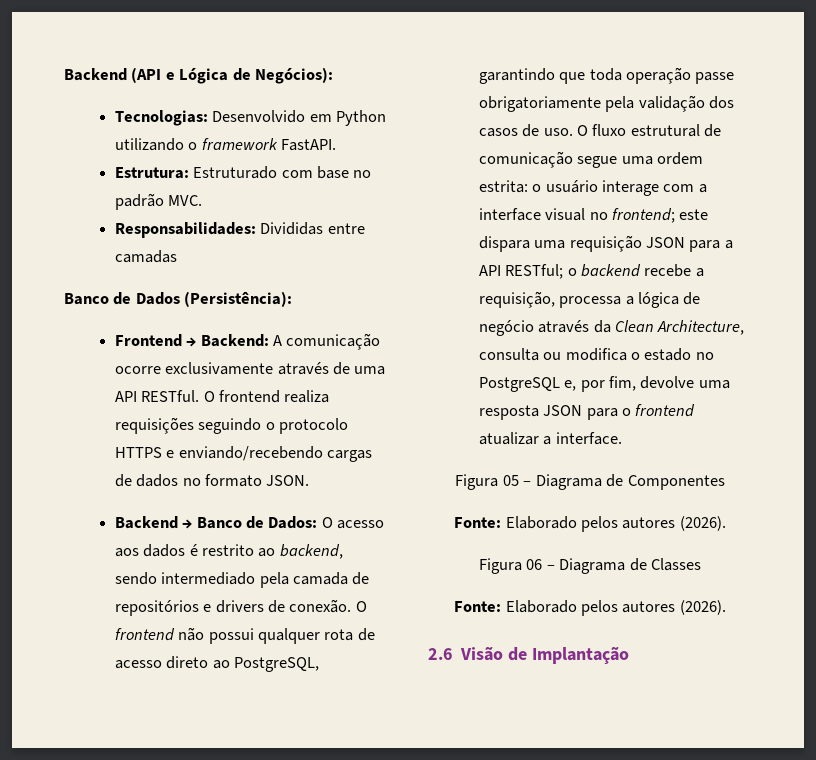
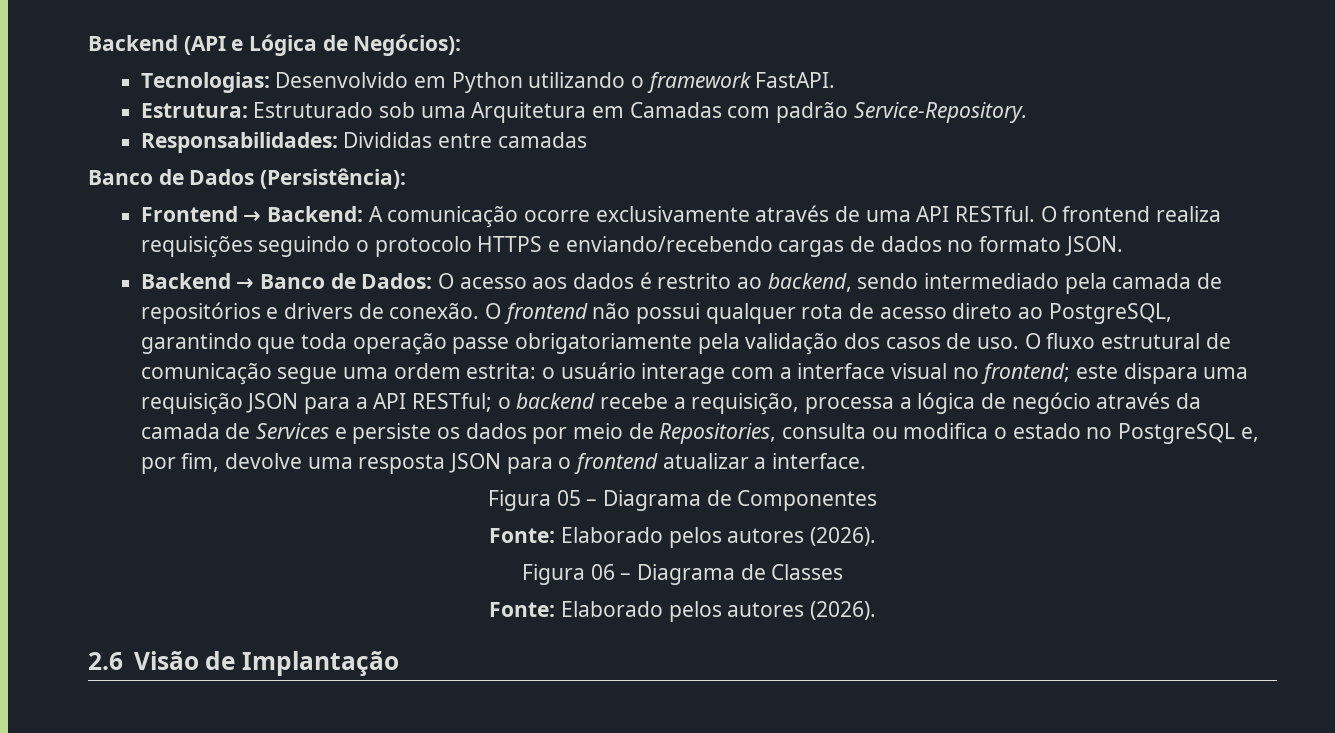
- Estrutura: Estruturado com base no padrão MVC.
+ Estrutura: Estruturado sob uma Arquitetura em Camadas com padrão Service-Repository.
- O fluxo estrutural de comunicação segue uma ordem estrita: o usuário interage com a interface visual no frontend; este dispara uma requisição JSON para a API RESTful; o backend recebe a requisição, processa a lógica de negócio através da Clean Architecture, consulta ou modifica o estado no PostgreSQL e, por fim, devolve uma resposta JSON para o frontend atualizar a interface.
+ O fluxo estrutural de comunicação segue uma ordem estrita: o usuário interage com a interface visual no frontend; este dispara uma requisição JSON para a API RESTful; o backend recebe a requisição, processa a lógica de negócio através da camada de Services e persiste os dados por meio de Repositories, consulta ou modifica o estado no PostgreSQL e, por fim, devolve uma resposta JSON para o frontend atualizar a interface.

